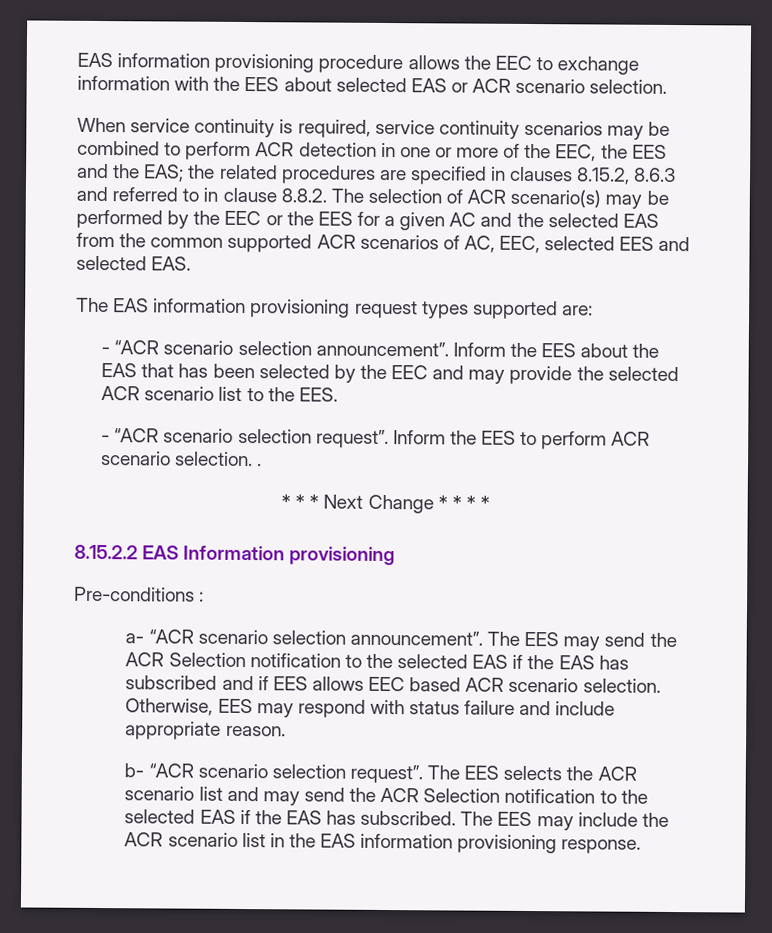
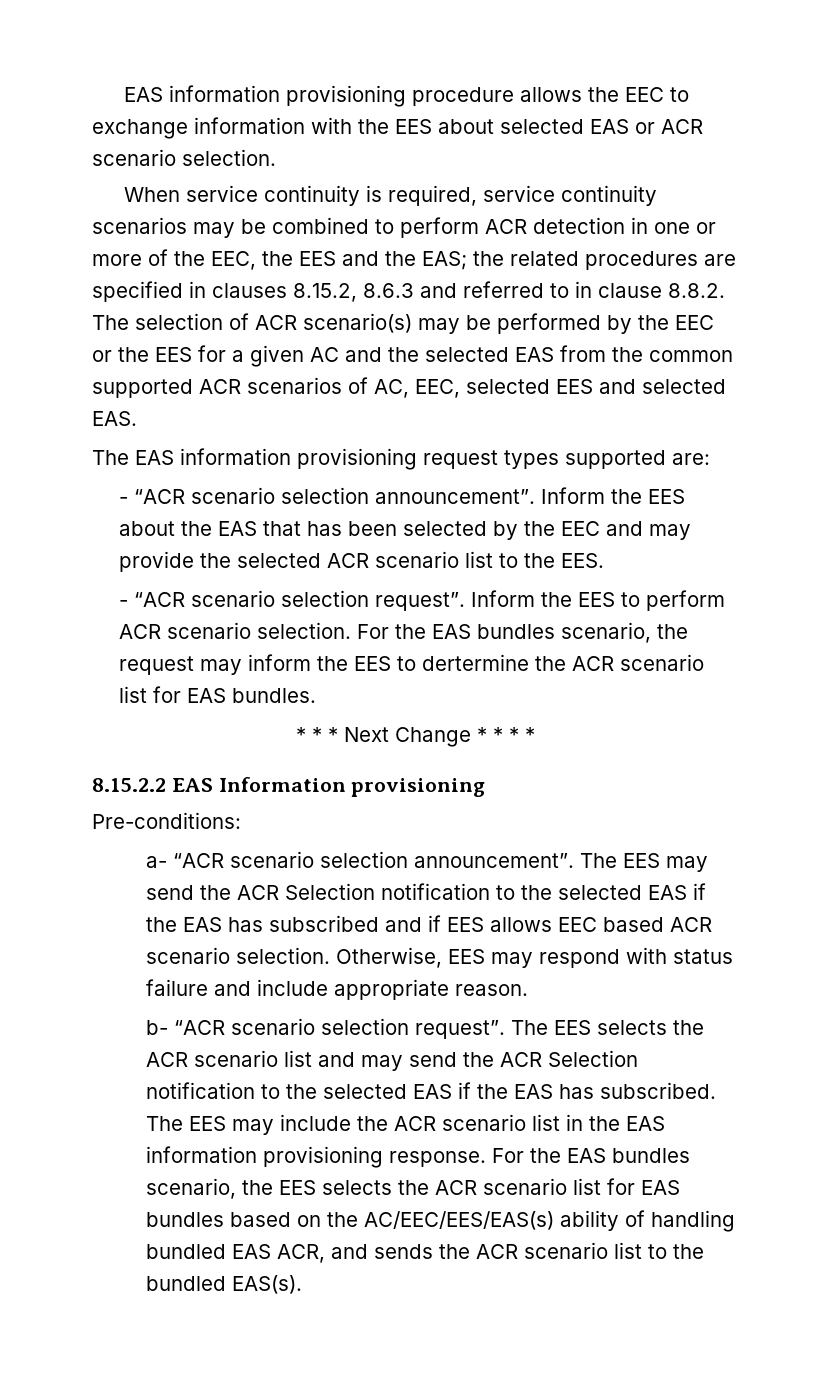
- Inform the EES to perform ACR scenario selection. .
+ Inform the EES to perform ACR scenario selection. For the EAS bundles scenario, the request may inform the EES to dertermine the ACR scenario list for EAS bundles.
- Pre-conditions :
+ Pre-conditions:
+ For the EAS bundles scenario, the EES selects the ACR scenario list for EAS bundles based on the AC/EEC/EES/EAS(s) ability of handling bundled EAS ACR, and sends the ACR scenario list to the bundled EAS(s).

